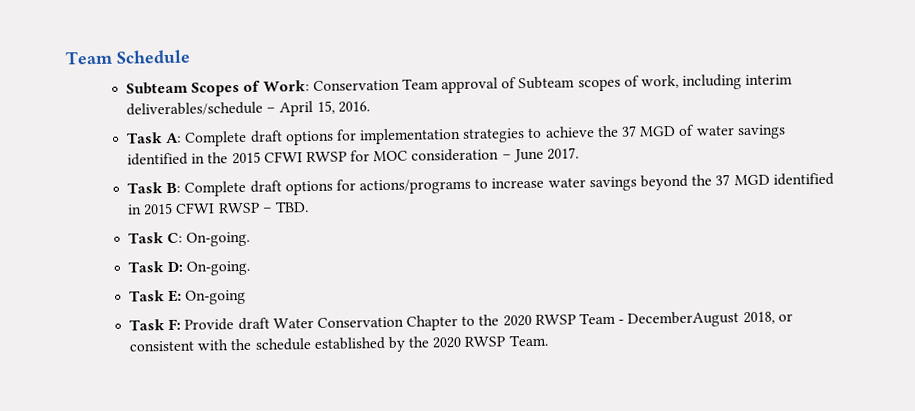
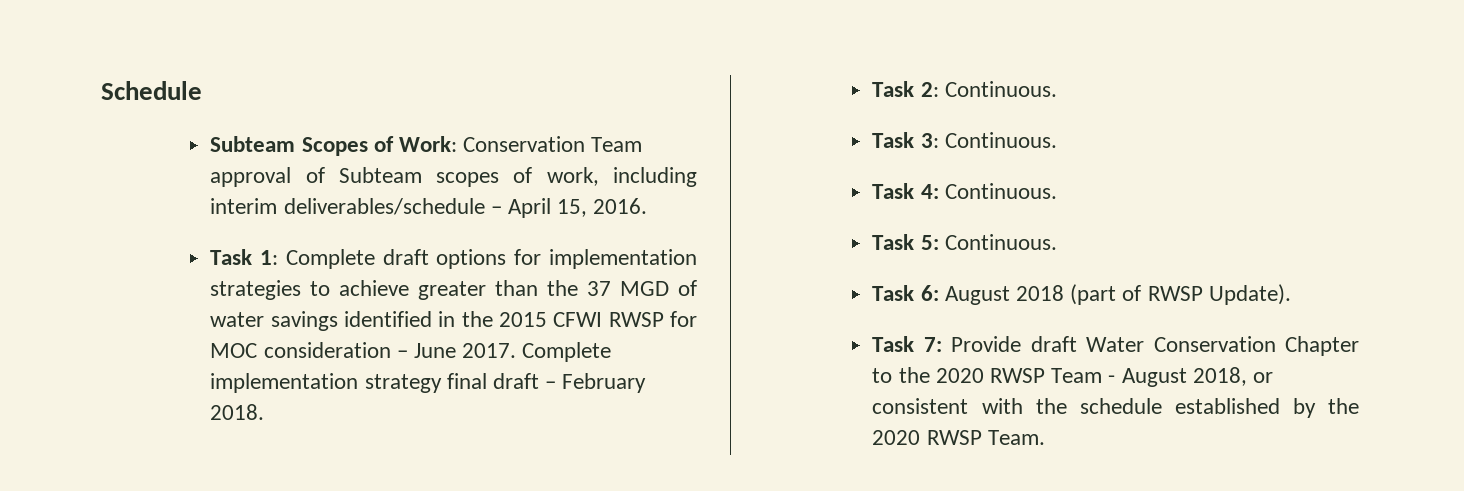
- Team Schedule
+ Schedule
- Task A: Complete draft options for implementation strategies to achieve the 37 MGD of water savings identified in the 2015 CFWI RWSP for MOC consideration – June 2017.
- Task B: Complete draft options for actions/programs to increase water savings beyond the 37 MGD identified in 2015 CFWI RWSP – TBD.
- Task C: On-going.
- Task D: On-going.
- Task E: On-going
- Task F: Provide draft Water Conservation Chapter to the 2020 RWSP Team - DecemberAugust 2018, or consistent with the schedule established by the 2020 RWSP Team.
+ Task 1: Complete draft options for implementation strategies to achieve greater than the 37 MGD of water savings identified in the 2015 CFWI RWSP for MOC consideration – June 2017. Complete implementation strategy final draft – February 2018.
+ Task 2: Continuous.
+ Task 3: Continuous.
+ Task 4: Continuous.
+ Task 5: Continuous.
+ Task 6: August 2018 (part of RWSP Update).
+ Task 7: Provide draft Water Conservation Chapter to the 2020 RWSP Team - August 2018, or consistent with the schedule established by the 2020 RWSP Team.

